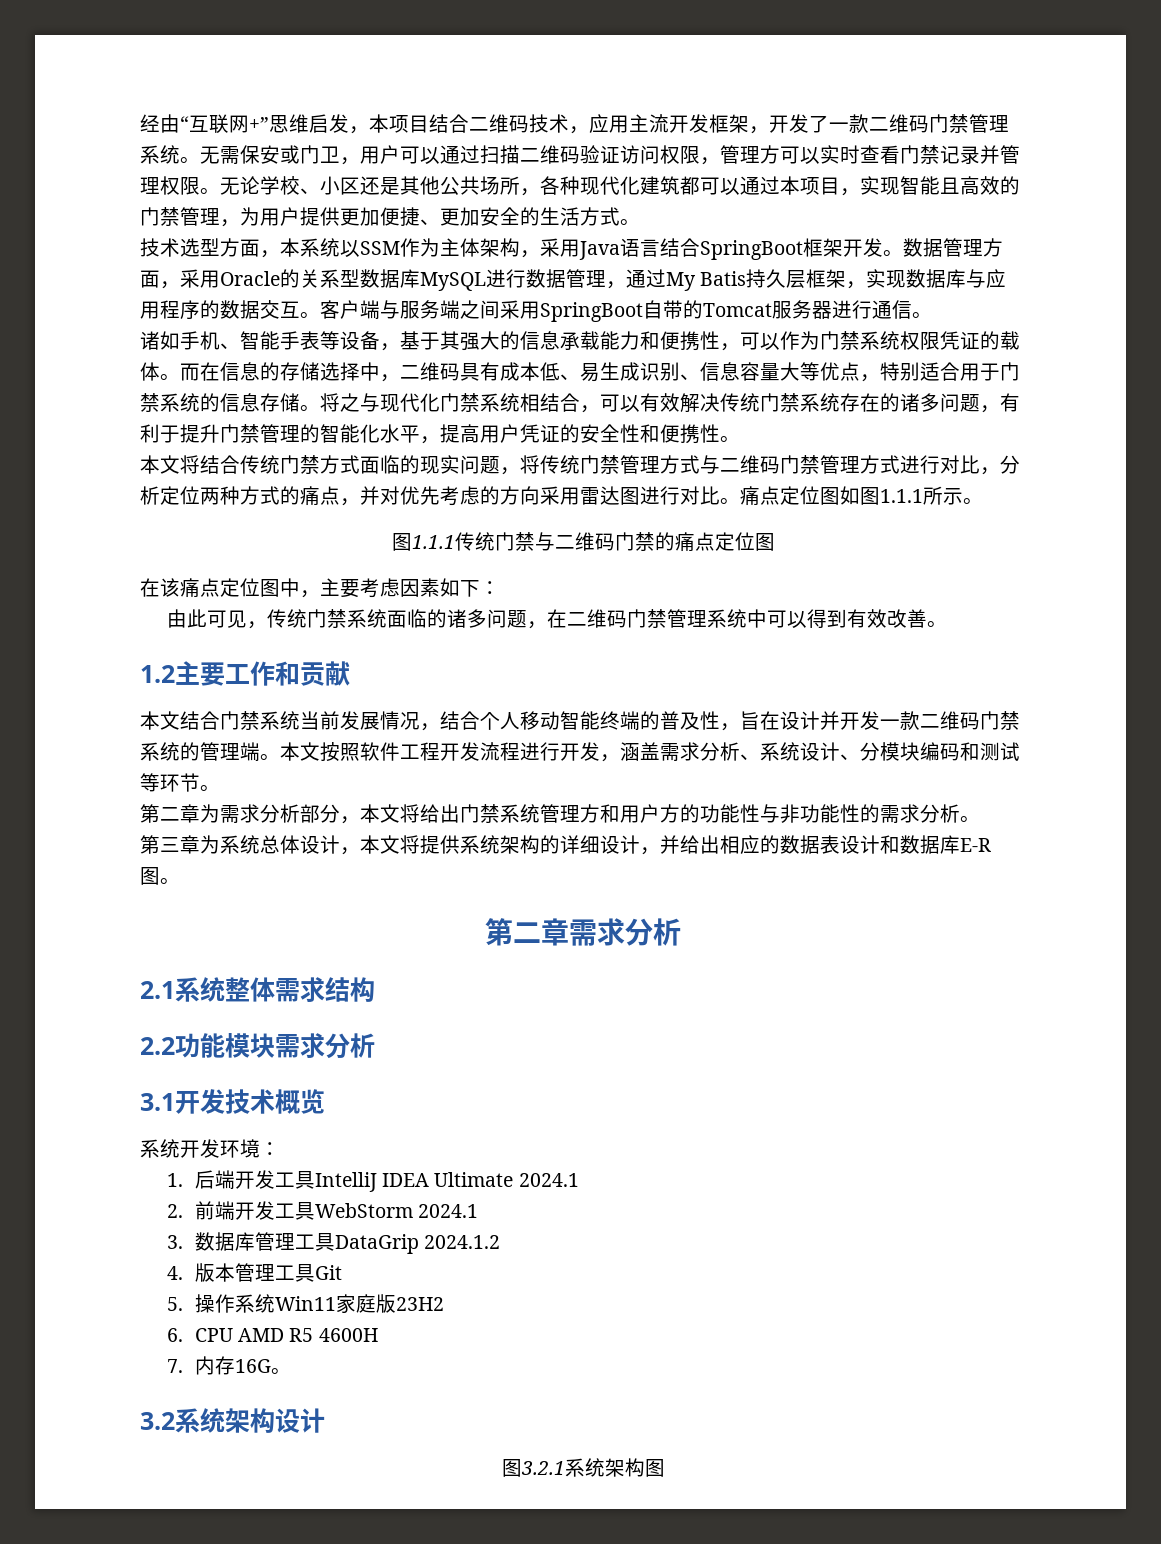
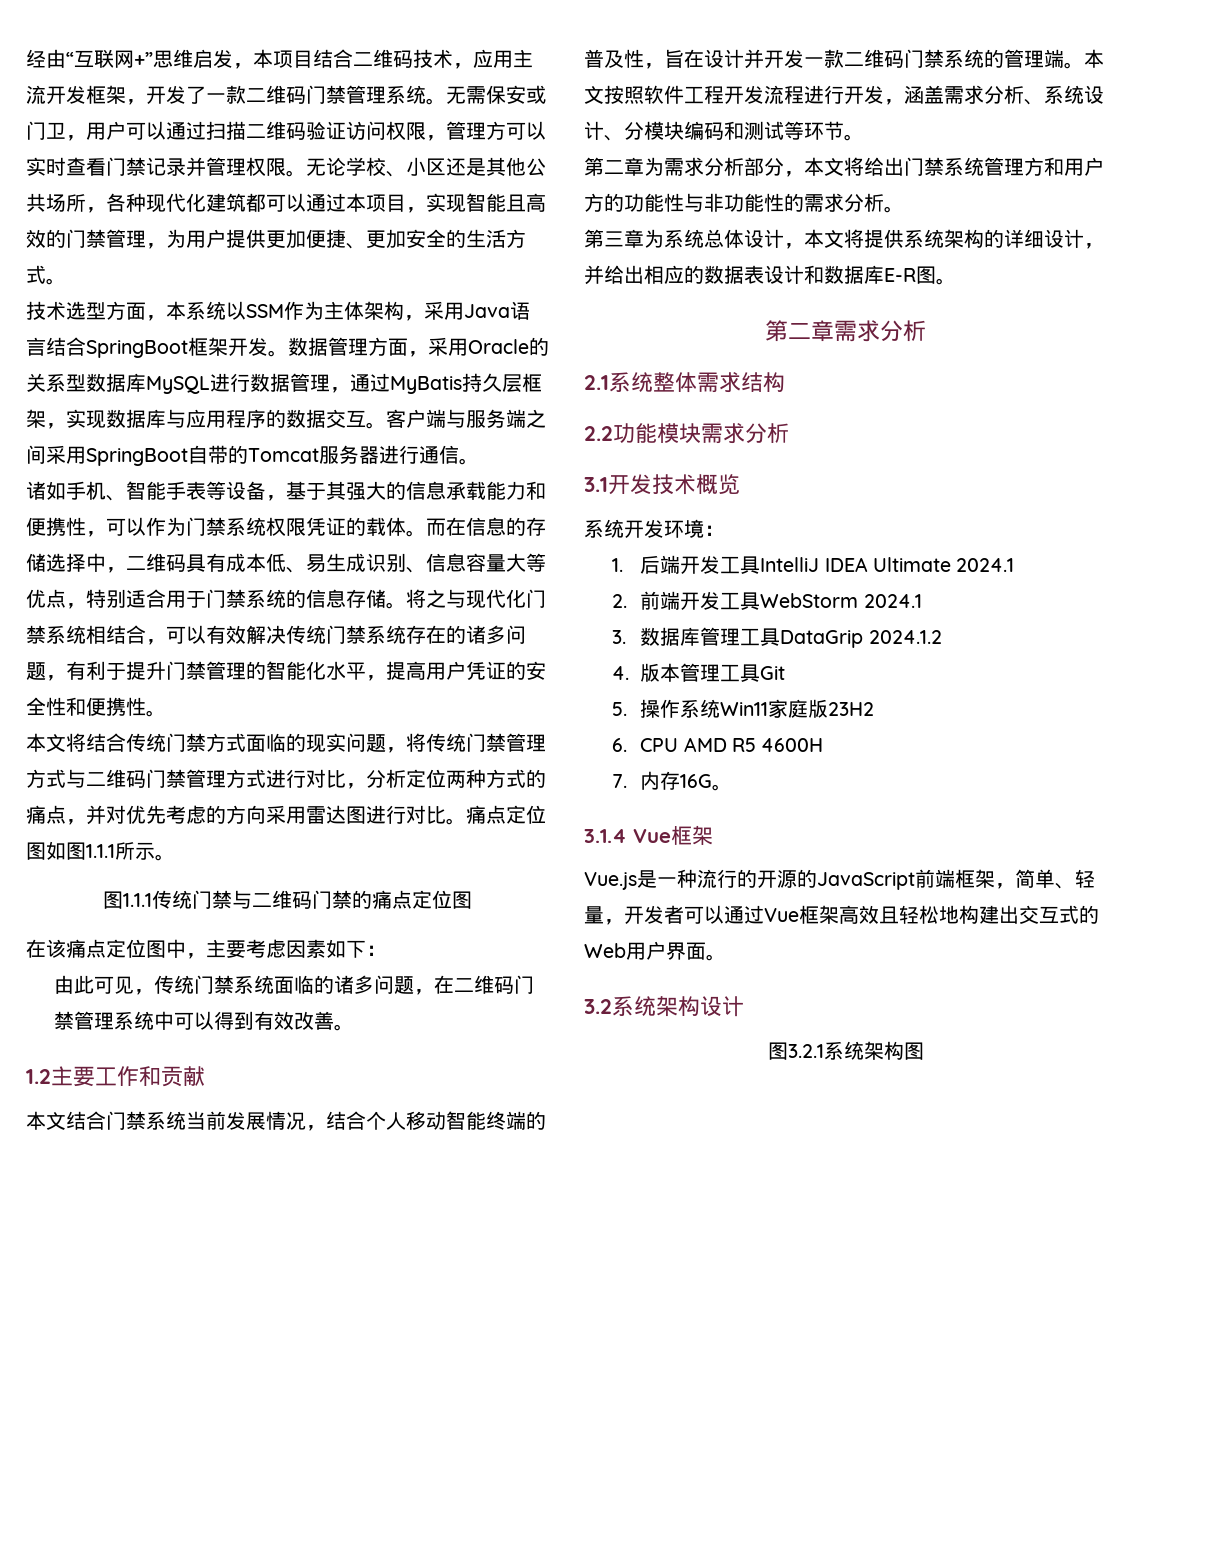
- 数据管理方面，采用Oracle的关系型数据库MySQL进行数据管理，通过My Batis持久层框架，实现数据库与应用程序的数据交互。
+ 数据管理方面，采用Oracle的关系型数据库MySQL进行数据管理，通过MyBatis持久层框架，实现数据库与应用程序的数据交互。
+ 3.1.4 Vue框架
+ Vue.js是一种流行的开源的JavaScript前端框架，简单、轻量，开发者可以通过Vue框架高效且轻松地构建出交互式的Web用户界面。

